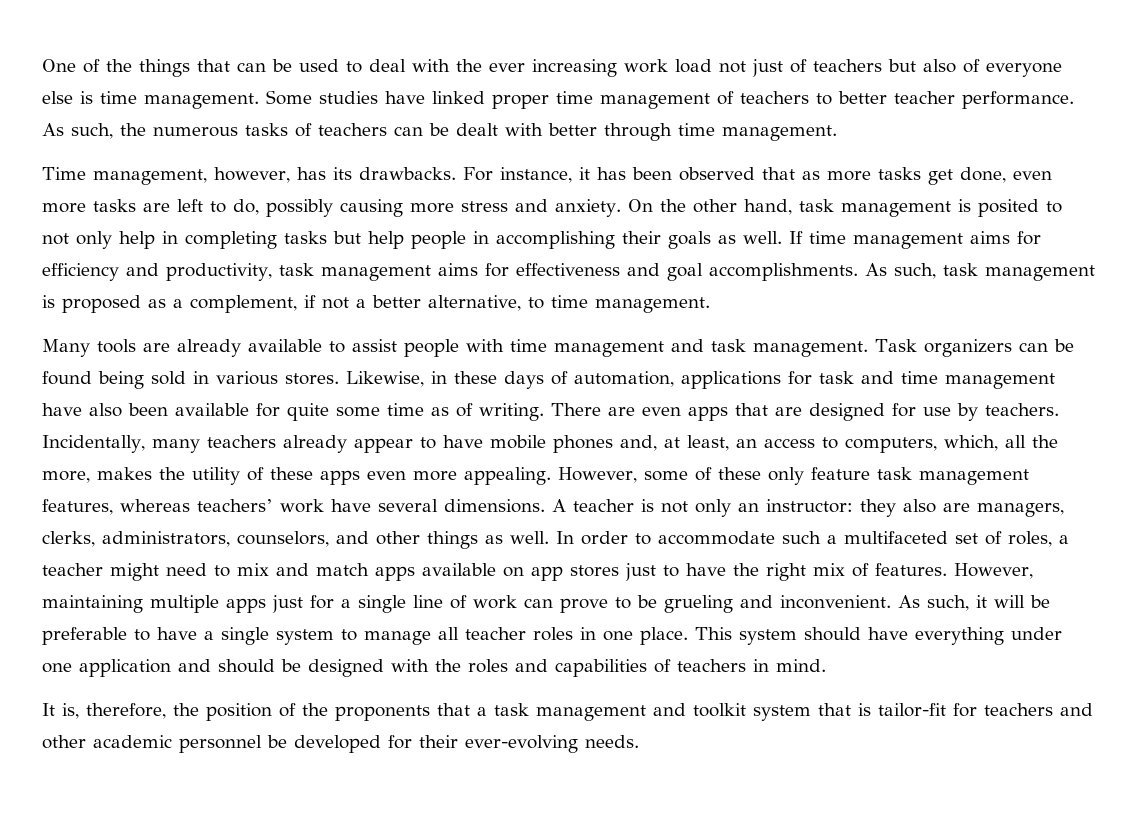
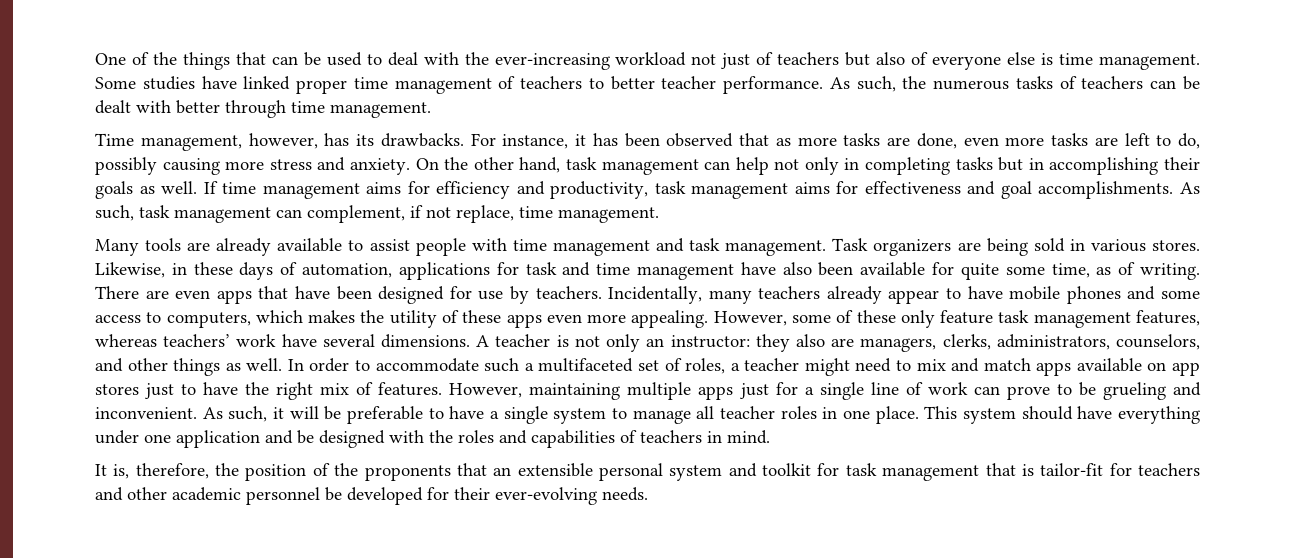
- One of the things that can be used to deal with the ever increasing work load not just of teachers but also of everyone else is time management.
+ One of the things that can be used to deal with the ever-increasing workload not just of teachers but also of everyone else is time management.
- For instance, it has been observed that as more tasks get done, even more tasks are left to do, possibly causing more stress and anxiety.
+ For instance, it has been observed that as more tasks are done, even more tasks are left to do, possibly causing more stress and anxiety.
- On the other hand, task management is posited to not only help in completing tasks but help people in accomplishing their goals as well.
+ On the other hand, task management can help not only in completing tasks but in accomplishing their goals as well.
- As such, task management is proposed as a complement, if not a better alternative, to time management.
+ As such, task management can complement, if not replace, time management.
- Task organizers can be found being sold in various stores.
+ Task organizers are being sold in various stores.
- Likewise, in these days of automation, applications for task and time management have also been available for quite some time as of writing.
+ Likewise, in these days of automation, applications for task and time management have also been available for quite some time, as of writing.
- There are even apps that are designed for use by teachers.
+ There are even apps that have been designed for use by teachers.
- Incidentally, many teachers already appear to have mobile phones and, at least, an access to computers, which, all the more, makes the utility of these apps even more appealing.
+ Incidentally, many teachers already appear to have mobile phones and some access to computers, which makes the utility of these apps even more appealing.
- This system should have everything under one application and should be designed with the roles and capabilities of teachers in mind.
+ This system should have everything under one application and be designed with the roles and capabilities of teachers in mind.
- It is, therefore, the position of the proponents that a task management and toolkit system that is tailor-fit for teachers and other academic personnel be developed for their ever-evolving needs.
+ It is, therefore, the position of the proponents that an extensible personal system and toolkit for task management that is tailor-fit for teachers and other academic personnel be developed for their ever-evolving needs.

